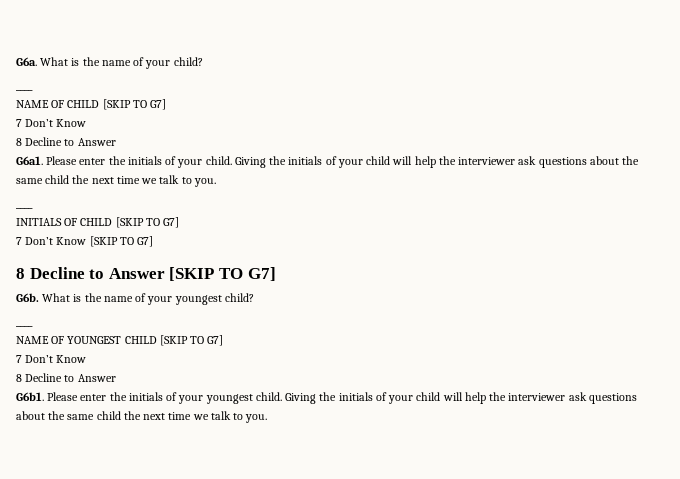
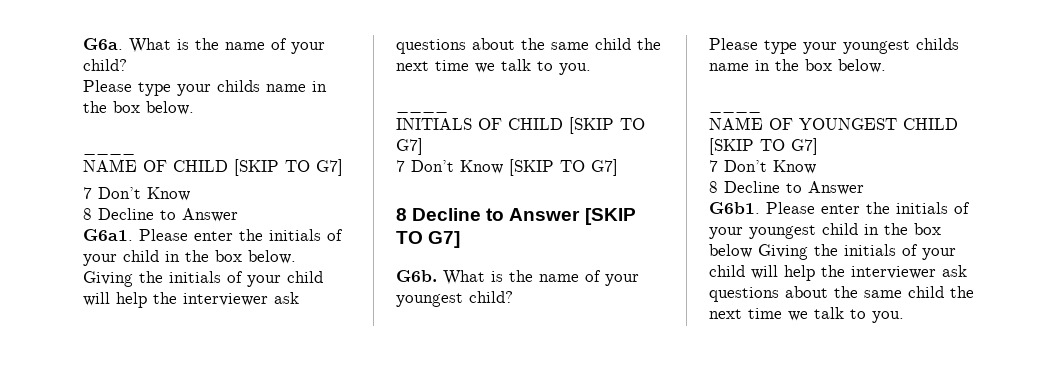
+ Please type your childs name in the box below.
- Please enter the initials of your child.
+ Please enter the initials of your child in the box below.
+ Please type your youngest childs name in the box below.
- Please enter the initials of your youngest child. Giving the initials of your child will help the interviewer ask questions about the same child the next time we talk to you.
+ Please enter the initials of your youngest child in the box below Giving the initials of your child will help the interviewer ask questions about the same child the next time we talk to you.

